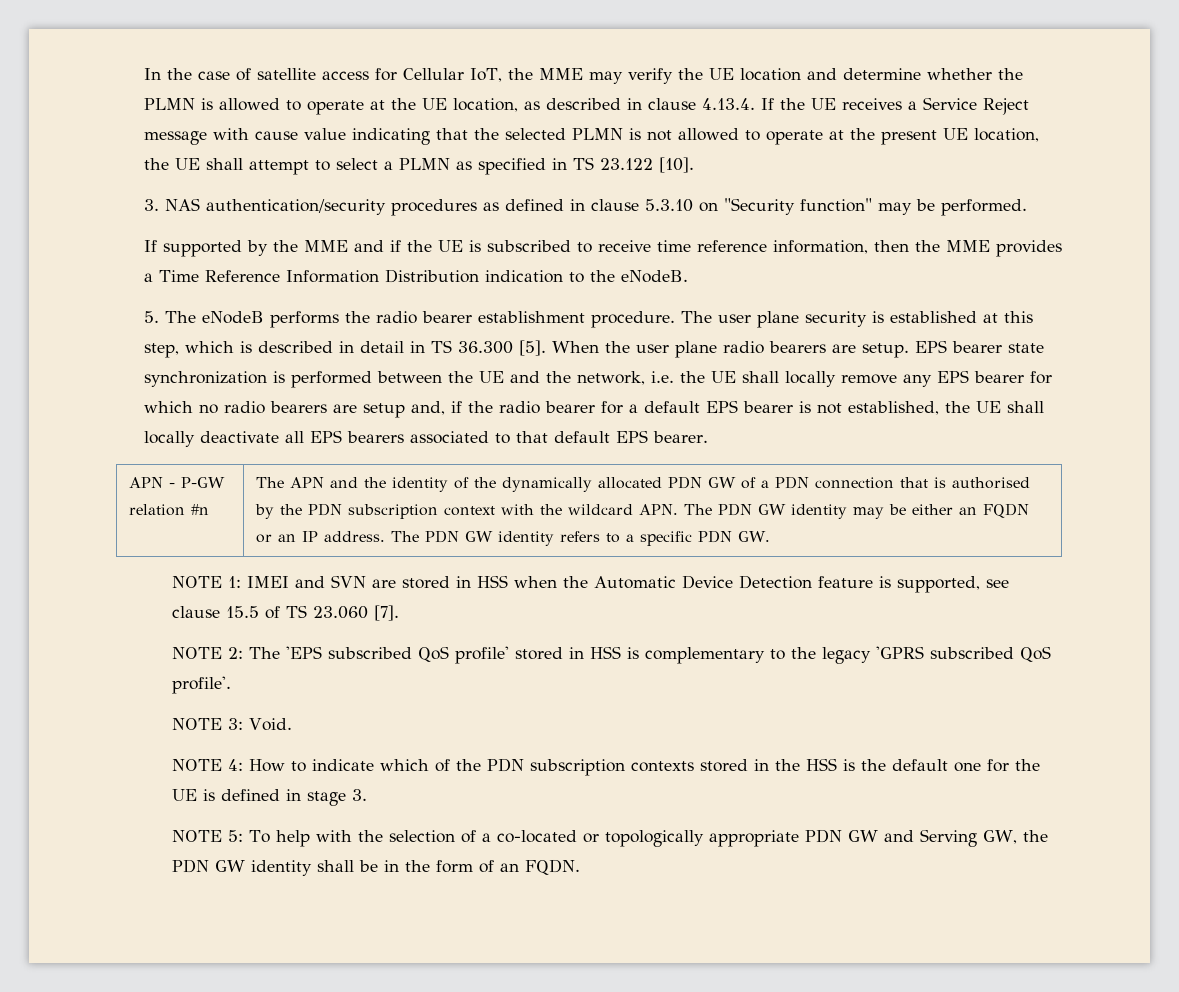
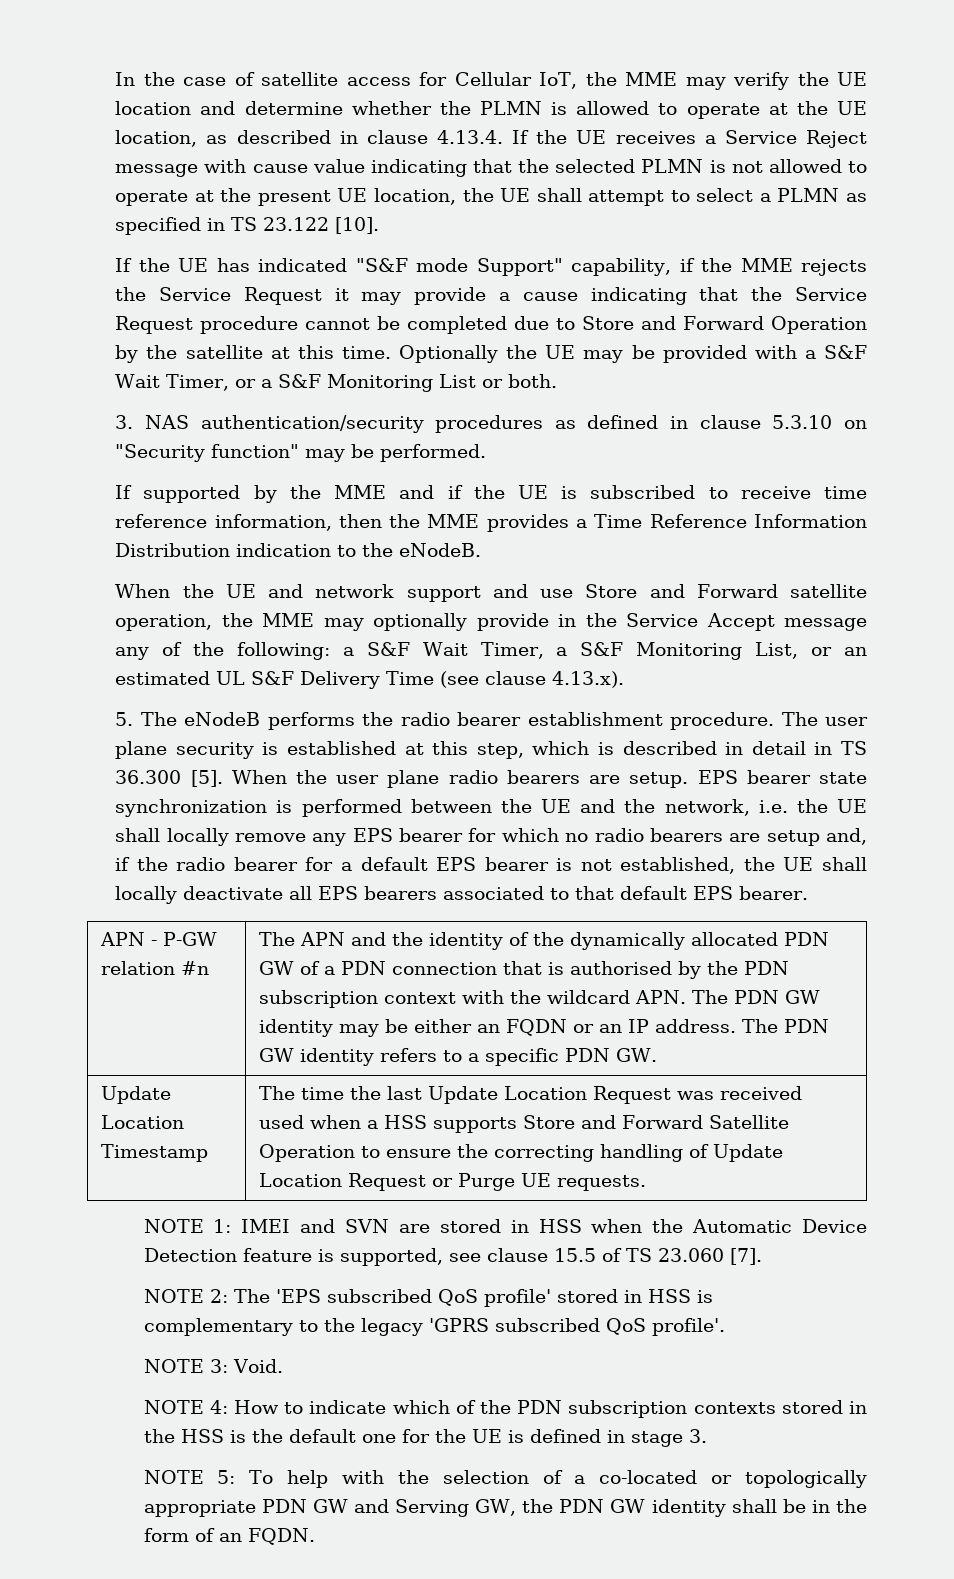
+ If the UE has indicated "S&F mode Support" capability, if the MME rejects the Service Request it may provide a cause indicating that the Service Request procedure cannot be completed due to Store and Forward Operation by the satellite at this time. Optionally the UE may be provided with a S&F Wait Timer, or a S&F Monitoring List or both.
+ When the UE and network support and use Store and Forward satellite operation, the MME may optionally provide in the Service Accept message any of the following: a S&F Wait Timer, a S&F Monitoring List, or an estimated UL S&F Delivery Time (see clause 4.13.x).
+ Update Location Timestamp | The time the last Update Location Request was received used when a HSS supports Store and Forward Satellite Operation to ensure the correcting handling of Update Location Request or Purge UE requests.

